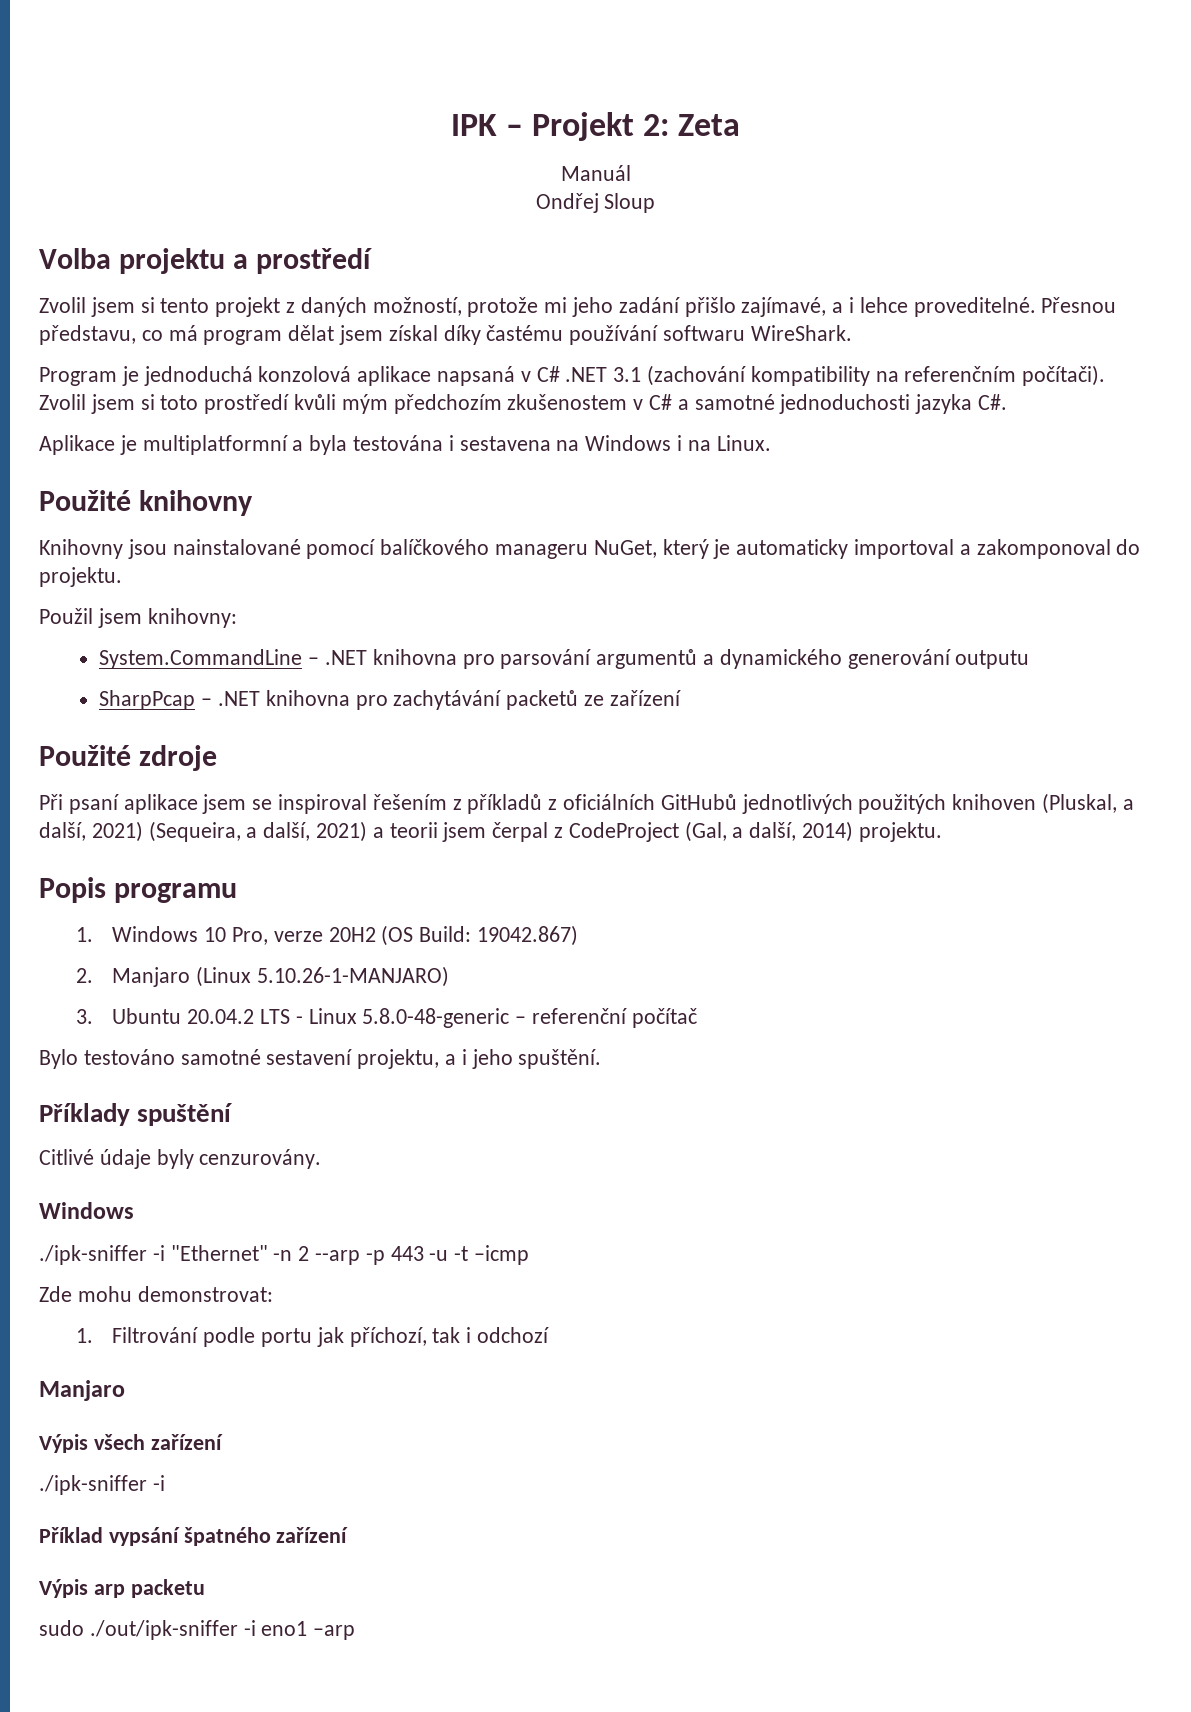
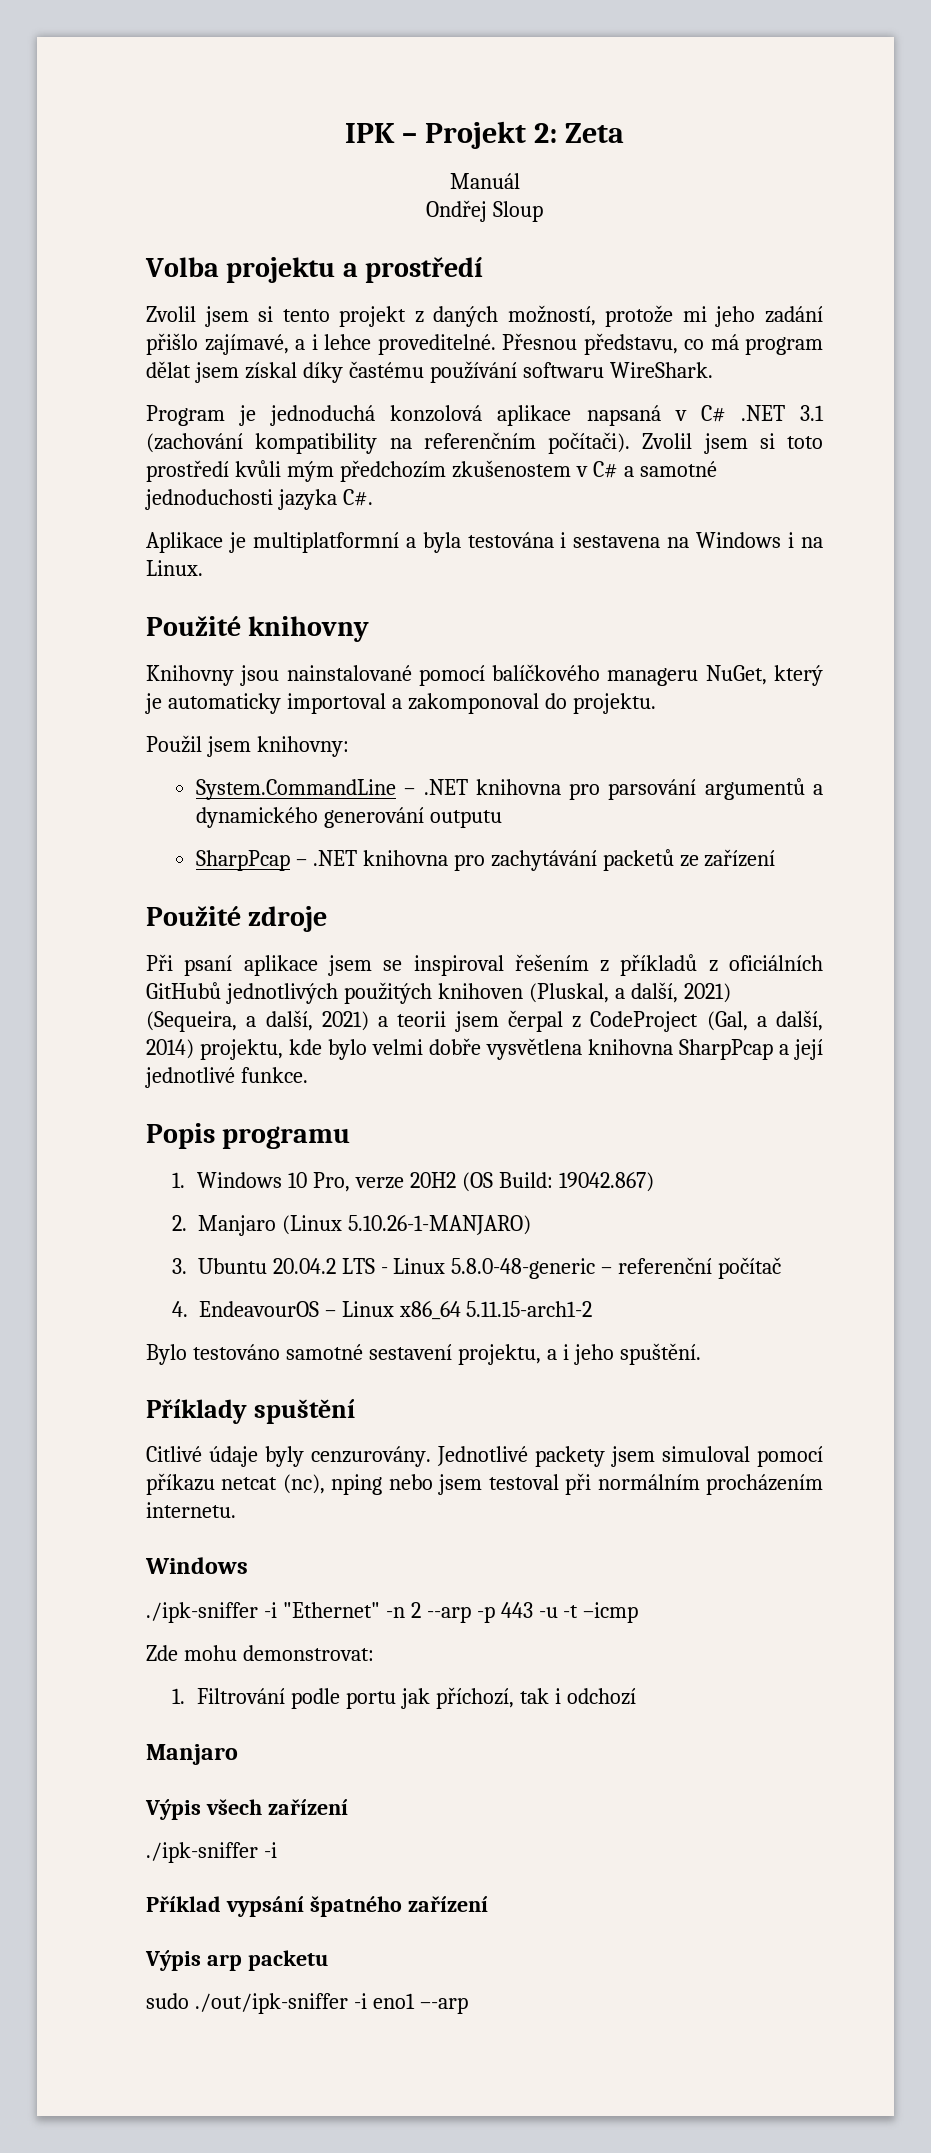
- Při psaní aplikace jsem se inspiroval řešením z příkladů z oficiálních GitHubů jednotlivých použitých knihoven (Pluskal, a další, 2021) (Sequeira, a další, 2021) a teorii jsem čerpal z CodeProject (Gal, a další, 2014) projektu.
+ Při psaní aplikace jsem se inspiroval řešením z příkladů z oficiálních GitHubů jednotlivých použitých knihoven (Pluskal, a další, 2021) (Sequeira, a další, 2021) a teorii jsem čerpal z CodeProject (Gal, a další, 2014) projektu, kde bylo velmi dobře vysvětlena knihovna SharpPcap a její jednotlivé funkce.
+ 4. EndeavourOS – Linux x86_64 5.11.15-arch1-2
+ Jednotlivé packety jsem simuloval pomocí příkazu netcat (nc), nping nebo jsem testoval při normálním procházením internetu.
- sudo ./out/ipk-sniffer -i eno1 –arp
+ sudo ./out/ipk-sniffer -i eno1 –-arp

